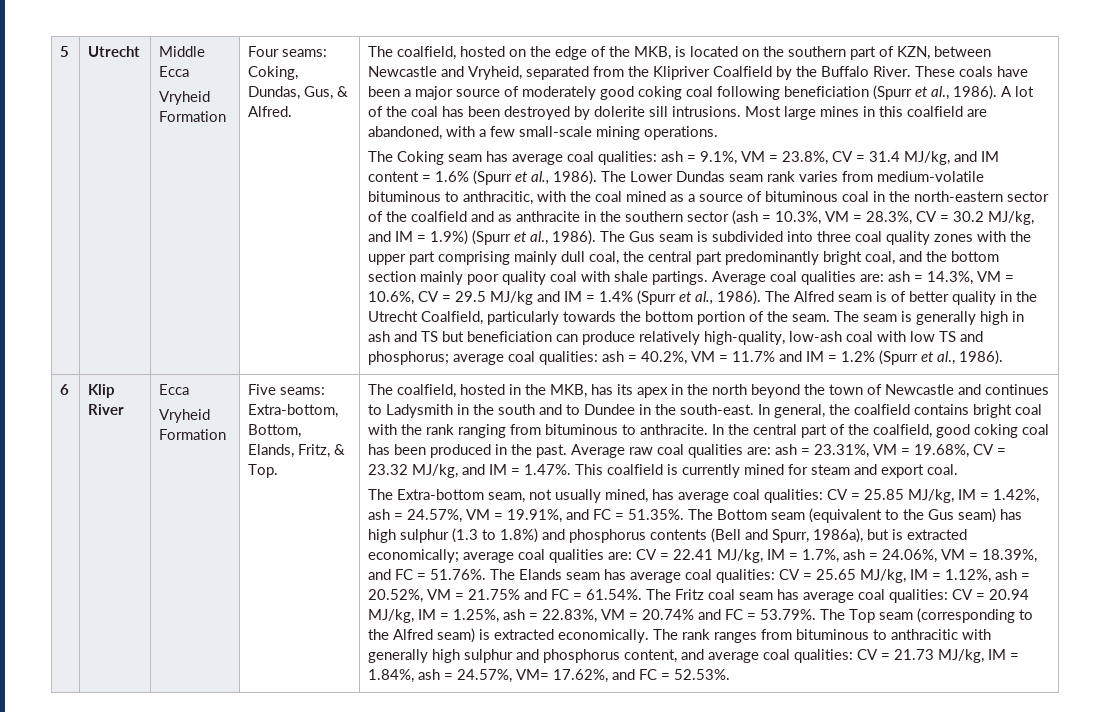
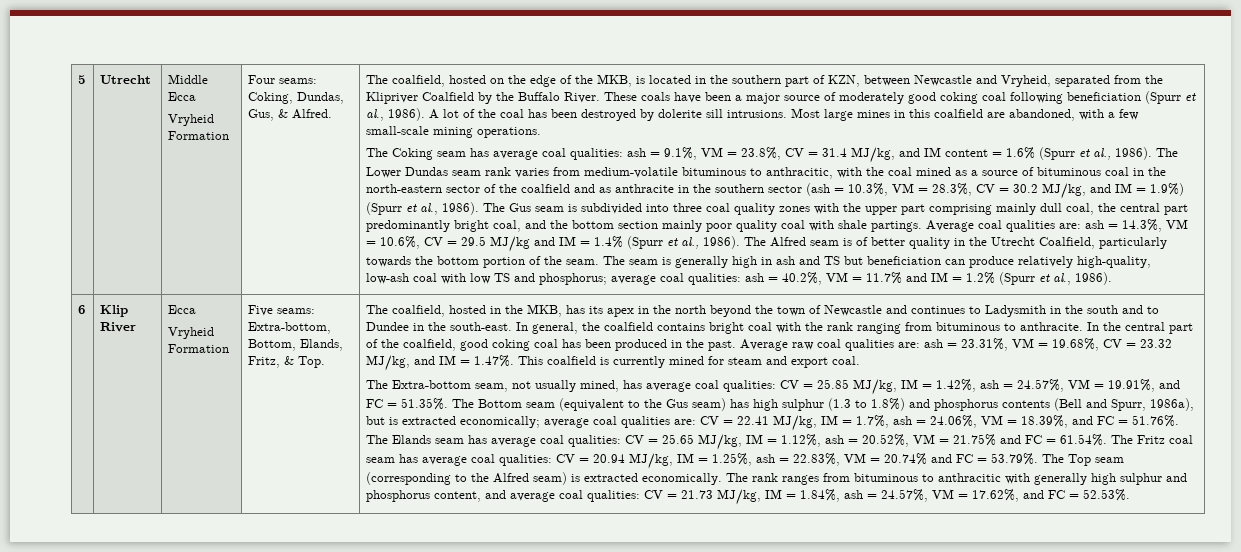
- The coalfield, hosted on the edge of the MKB, is located on the southern part of KZN, between Newcastle and Vryheid, separated from the Klipriver Coalfield by the Buffalo River.
+ The coalfield, hosted on the edge of the MKB, is located in the southern part of KZN, between Newcastle and Vryheid, separated from the Klipriver Coalfield by the Buffalo River.
- The rank ranges from bituminous to anthracitic with generally high sulphur and phosphorus content, and average coal qualities: CV = 21.73 MJ/kg, IM = 1.84%, ash = 24.57%, VM= 17.62%, and FC = 52.53%.
+ The rank ranges from bituminous to anthracitic with generally high sulphur and phosphorus content, and average coal qualities: CV = 21.73 MJ/kg, IM = 1.84%, ash = 24.57%, VM = 17.62%, and FC = 52.53%.

